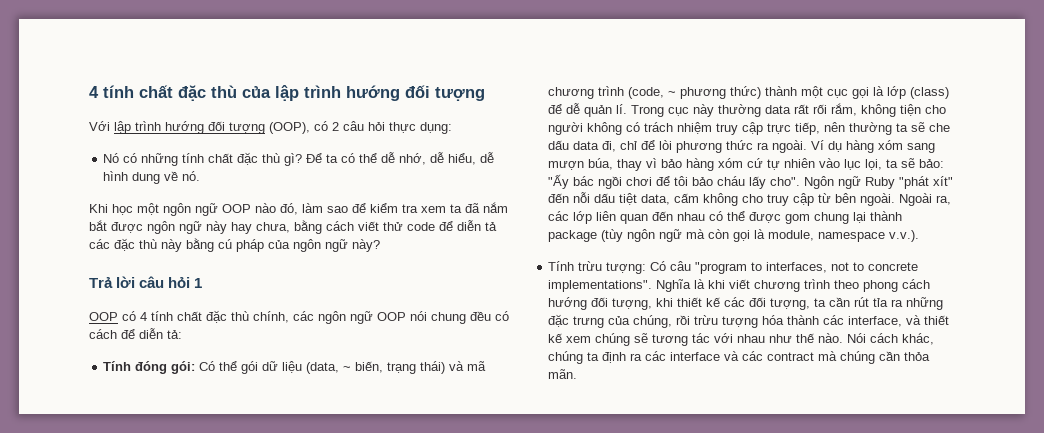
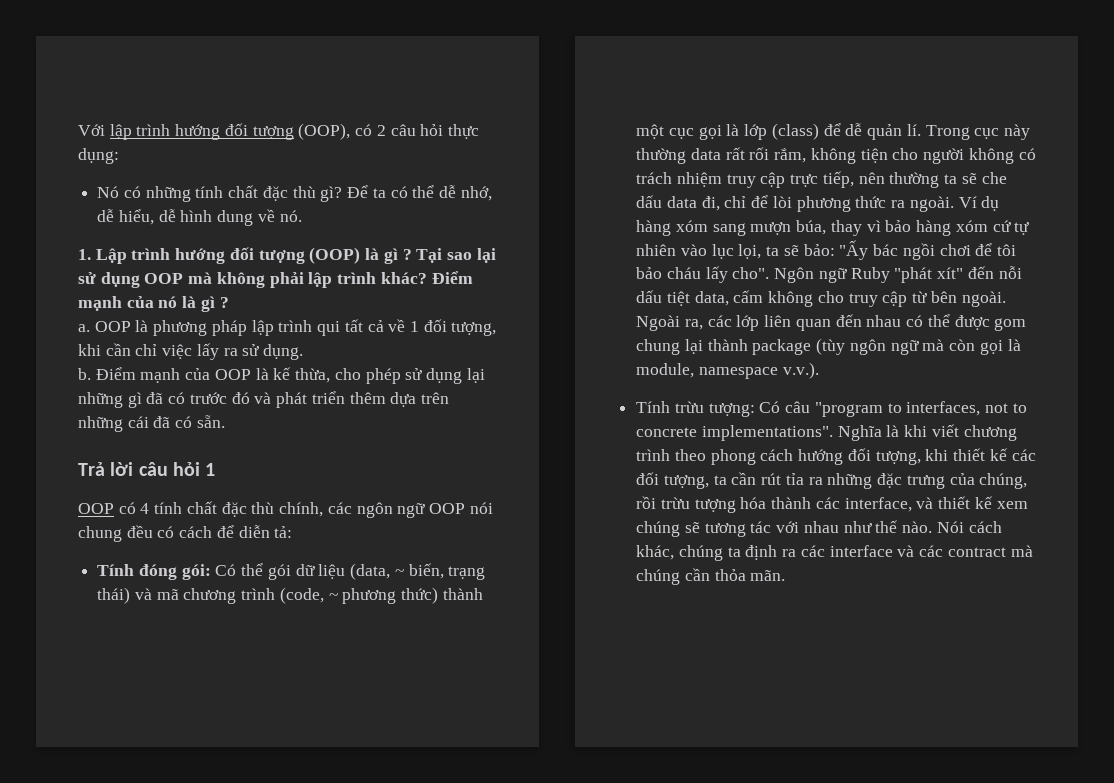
- 4 tính chất đặc thù của lập trình hướng đối tượng
- Khi học một ngôn ngữ OOP nào đó, làm sao để kiểm tra xem ta đã nắm bắt được ngôn ngữ này hay chưa, bằng cách viết thử code để diễn tả các đặc thù này bằng cú pháp của ngôn ngữ này?
+ 1. Lập trình hướng đối tượng (OOP) là gì ? Tại sao lại sử dụng OOP mà không phải lập trình khác? Điểm mạnh của nó là gì ?
+ a. OOP là phương pháp lập trình qui tất cả về 1 đối tượng, khi cần chỉ việc lấy ra sử dụng.
+ b. Điểm mạnh của OOP là kế thừa, cho phép sử dụng lại những gì đã có trước đó và phát triển thêm dựa trên những cái đã có sẵn.

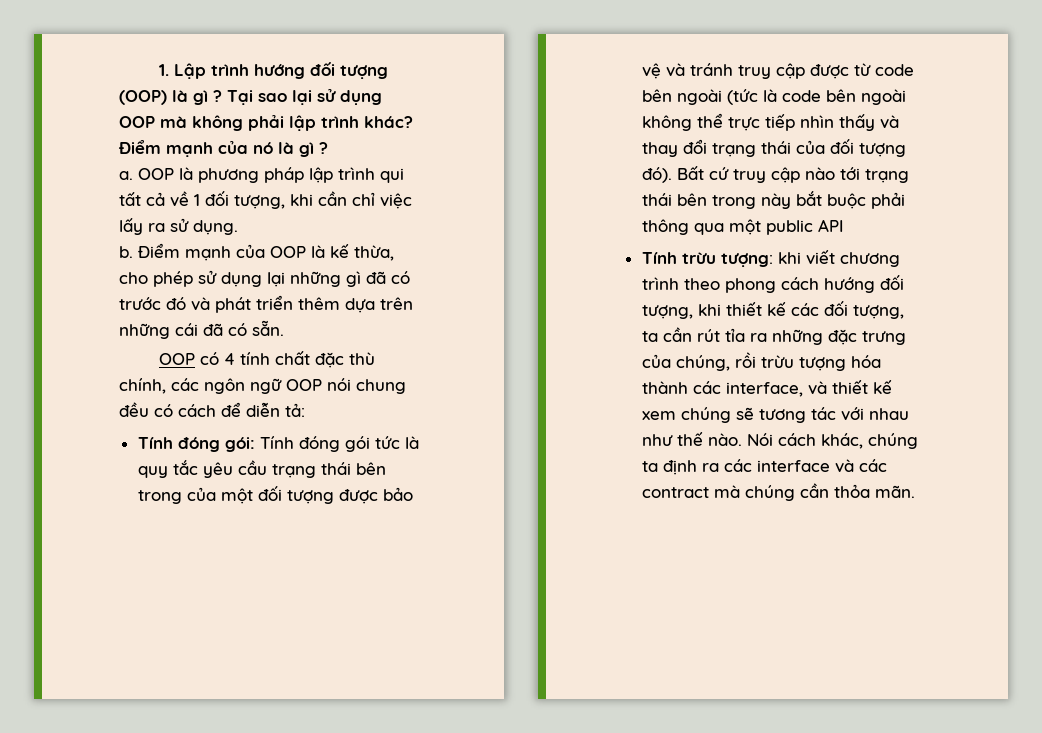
- Với lập trình hướng đối tượng (OOP), có 2 câu hỏi thực dụng:
- Nó có những tính chất đặc thù gì? Để ta có thể dễ nhớ, dễ hiểu, dễ hình dung về nó.
- Trả lời câu hỏi 1
- Tính đóng gói: Có thể gói dữ liệu (data, ~ biến, trạng thái) và mã chương trình (code, ~ phương thức) thành một cục gọi là lớp (class) để dễ quản lí. Trong cục này thường data rất rối rắm, không tiện cho người không có trách nhiệm truy cập trực tiếp, nên thường ta sẽ che dấu data đi, chỉ để lòi phương thức ra ngoài. Ví dụ hàng xóm sang mượn búa, thay vì bảo hàng xóm cứ tự nhiên vào lục lọi, ta sẽ bảo: "Ấy bác ngồi chơi để tôi bảo cháu lấy cho". Ngôn ngữ Ruby "phát xít" đến nỗi dấu tiệt data, cấm không cho truy cập từ bên ngoài. Ngoài ra, các lớp liên quan đến nhau có thể được gom chung lại thành package (tùy ngôn ngữ mà còn gọi là module, namespace v.v.).
- Tính trừu tượng: Có câu "program to interfaces, not to concrete implementations". Nghĩa là khi viết chương trình theo phong cách hướng đối tượng, khi thiết kế các đối tượng, ta cần rút tỉa ra những đặc trưng của chúng, rồi trừu tượng hóa thành các interface, và thiết kế xem chúng sẽ tương tác với nhau như thế nào.
+ Tính đóng gói: Tính đóng gói tức là quy tắc yêu cầu trạng thái bên trong của một đối tượng được bảo vệ và tránh truy cập được từ code bên ngoài (tức là code bên ngoài không thể trực tiếp nhìn thấy và thay đổi trạng thái của đối tượng đó). Bất cứ truy cập nào tới trạng thái bên trong này bắt buộc phải thông qua một public API
+ Tính trừu tượng: khi viết chương trình theo phong cách hướng đối tượng, khi thiết kế các đối tượng, ta cần rút tỉa ra những đặc trưng của chúng, rồi trừu tượng hóa thành các interface, và thiết kế xem chúng sẽ tương tác với nhau như thế nào.

